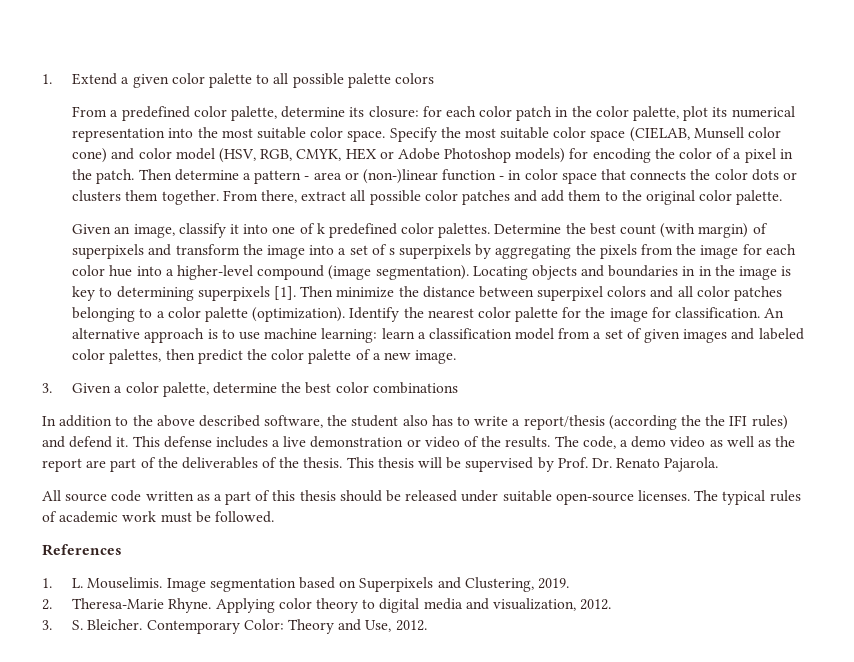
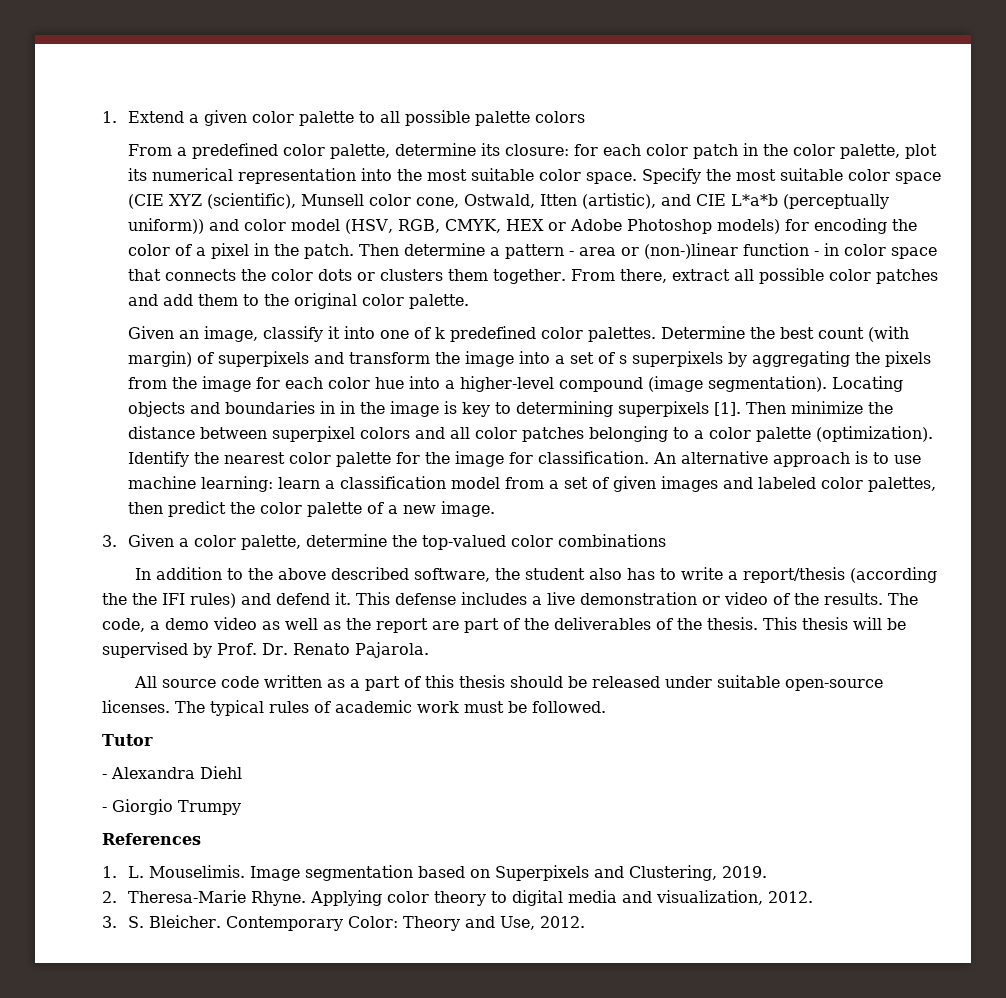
- Specify the most suitable color space (CIELAB, Munsell color cone) and color model (HSV, RGB, CMYK, HEX or Adobe Photoshop models) for encoding the color of a pixel in the patch.
+ Specify the most suitable color space (CIE XYZ (scientific), Munsell color cone, Ostwald, Itten (artistic), and CIE L*a*b (perceptually uniform)) and color model (HSV, RGB, CMYK, HEX or Adobe Photoshop models) for encoding the color of a pixel in the patch.
- 3. Given a color palette, determine the best color combinations
+ 3. Given a color palette, determine the top-valued color combinations
+ Tutor
+ - Alexandra Diehl
+ - Giorgio Trumpy

